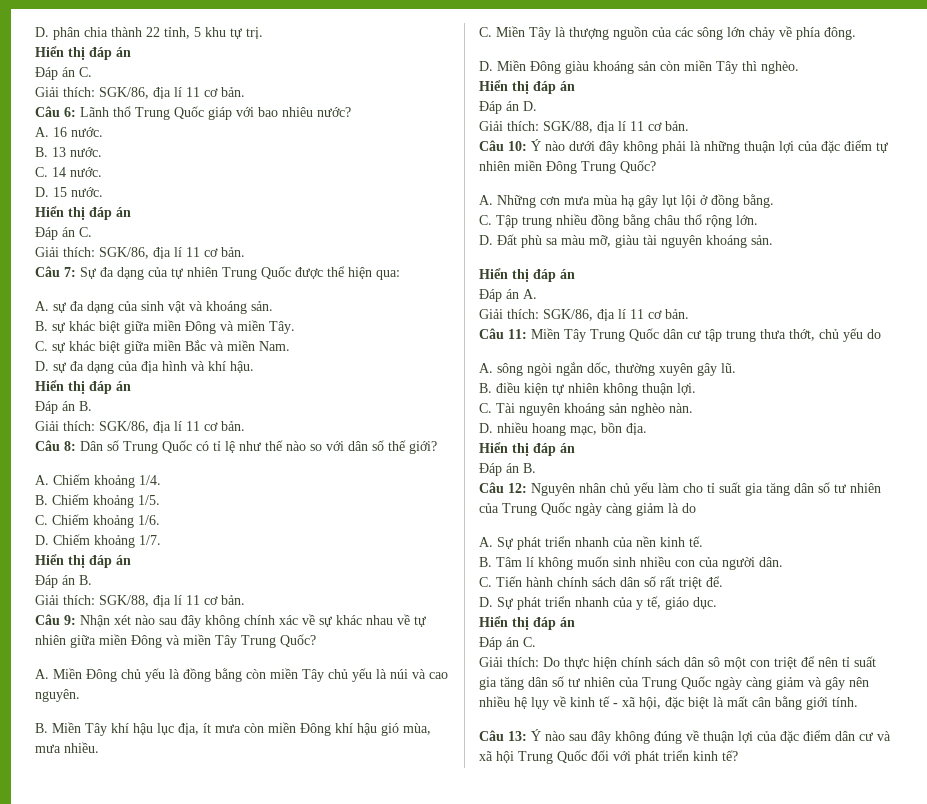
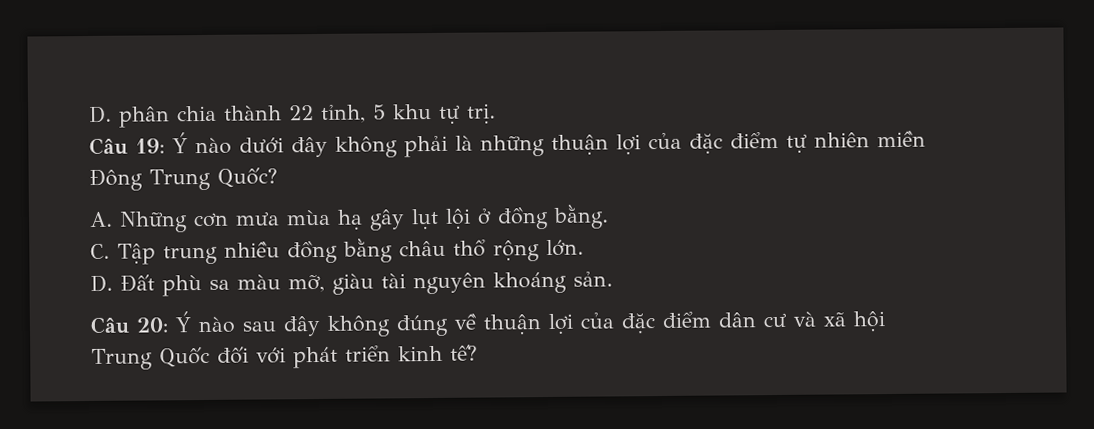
  D. phân chia thành 22 tỉnh, 5 khu tự trị.
- Hiển thị đáp án
- Đáp án C.
- Giải thích: SGK/86, địa lí 11 cơ bản.
- Câu 6: Lãnh thổ Trung Quốc giáp với bao nhiêu nước?
- A. 16 nước.
- B. 13 nước.
- C. 14 nước.
- D. 15 nước.
- Hiển thị đáp án
- Đáp án C.
- Giải thích: SGK/86, địa lí 11 cơ bản.
- Câu 7: Sự đa dạng của tự nhiên Trung Quốc được thể hiện qua:
- A. sự đa dạng của sinh vật và khoáng sản.
- B. sự khác biệt giữa miền Đông và miền Tây.
- C. sự khác biệt giữa miền Bắc và miền Nam.
- D. sự đa dạng của địa hình và khí hậu.
- Hiển thị đáp án
- Đáp án B.
- Giải thích: SGK/86, địa lí 11 cơ bản.
- Câu 8: Dân số Trung Quốc có tỉ lệ như thế nào so với dân số thế giới?
- A. Chiếm khoảng 1/4.
- B. Chiếm khoảng 1/5.
- C. Chiếm khoảng 1/6.
- D. Chiếm khoảng 1/7.
- Hiển thị đáp án
- Đáp án B.
- Giải thích: SGK/88, địa lí 11 cơ bản.
- Câu 9: Nhận xét nào sau đây không chính xác về sự khác nhau về tự nhiên giữa miền Đông và miền Tây Trung Quốc?
- A. Miền Đông chủ yếu là đồng bằng còn miền Tây chủ yếu là núi và cao nguyên.
- B. Miền Tây khí hậu lục địa, ít mưa còn miền Đông khí hậu gió mùa, mưa nhiều.
- C. Miền Tây là thượng nguồn của các sông lớn chảy về phía đông.
- D. Miền Đông giàu khoáng sản còn miền Tây thì nghèo.
- Hiển thị đáp án
- Đáp án D.
- Giải thích: SGK/88, địa lí 11 cơ bản.
- Câu 10: Ý nào dưới đây không phải là những thuận lợi của đặc điểm tự nhiên miền Đông Trung Quốc?
+ Câu 19: Ý nào dưới đây không phải là những thuận lợi của đặc điểm tự nhiên miền Đông Trung Quốc?
  D. Đất phù sa màu mỡ, giàu tài nguyên khoáng sản.
- Hiển thị đáp án
- Đáp án A.
- Giải thích: SGK/86, địa lí 11 cơ bản.
- Câu 11: Miền Tây Trung Quốc dân cư tập trung thưa thớt, chủ yếu do
- A. sông ngòi ngắn dốc, thường xuyên gây lũ.
- B. điều kiện tự nhiên không thuận lợi.
- C. Tài nguyên khoáng sản nghèo nàn.
- D. nhiều hoang mạc, bồn địa.
- Hiển thị đáp án
- Đáp án B.
- Câu 12: Nguyên nhân chủ yếu làm cho tỉ suất gia tăng dân số tư nhiên của Trung Quốc ngày càng giảm là do
- A. Sự phát triển nhanh của nền kinh tế.
- B. Tâm lí không muốn sinh nhiều con của người dân.
- C. Tiến hành chính sách dân số rất triệt để.
- D. Sự phát triển nhanh của y tế, giáo dục.
- Hiển thị đáp án
- Đáp án C.
- Giải thích: Do thực hiện chính sách dân sô một con triệt để nên tỉ suất gia tăng dân số tư nhiên của Trung Quốc ngày càng giảm và gây nên nhiều hệ lụy về kinh tế - xã hội, đặc biệt là mất cân bằng giới tính.
- Câu 13: Ý nào sau đây không đúng về thuận lợi của đặc điểm dân cư và xã hội Trung Quốc đối với phát triển kinh tế?
+ Câu 20: Ý nào sau đây không đúng về thuận lợi của đặc điểm dân cư và xã hội Trung Quốc đối với phát triển kinh tế?

